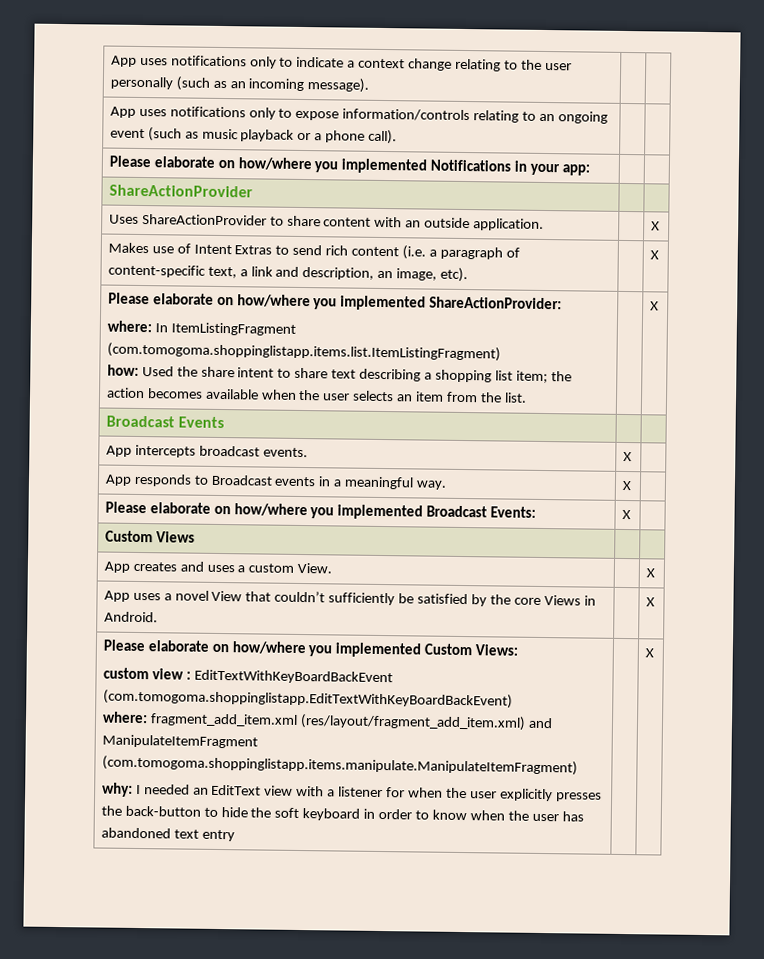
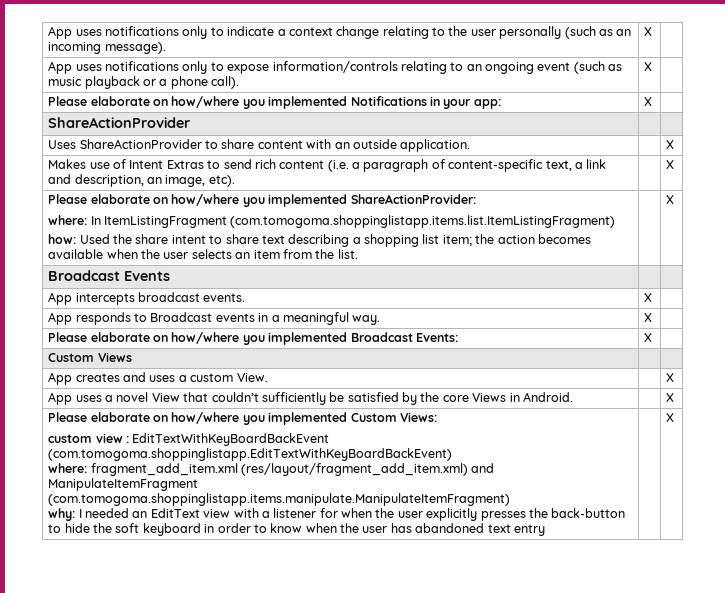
- App uses notifications only to indicate a context change relating to the user personally (such as an incoming message). | |
+ App uses notifications only to indicate a context change relating to the user personally (such as an incoming message). | X |
- App uses notifications only to expose information/controls relating to an ongoing event (such as music playback or a phone call). | |
+ App uses notifications only to expose information/controls relating to an ongoing event (such as music playback or a phone call). | X |
- Please elaborate on how/where you implemented Notifications in your app: | |
+ Please elaborate on how/where you implemented Notifications in your app: | X |

